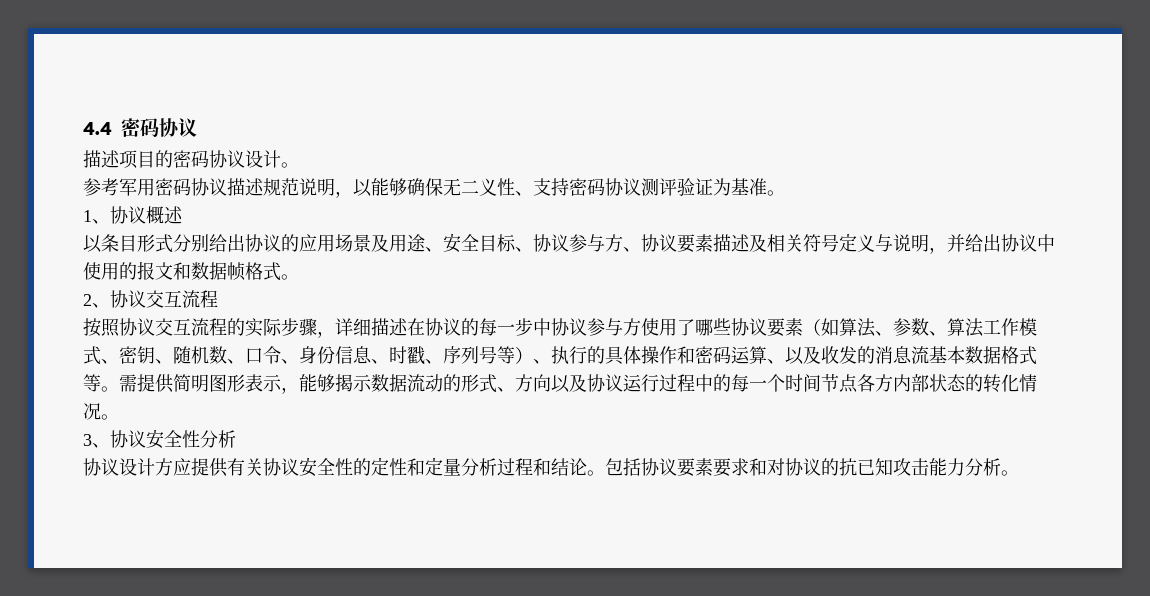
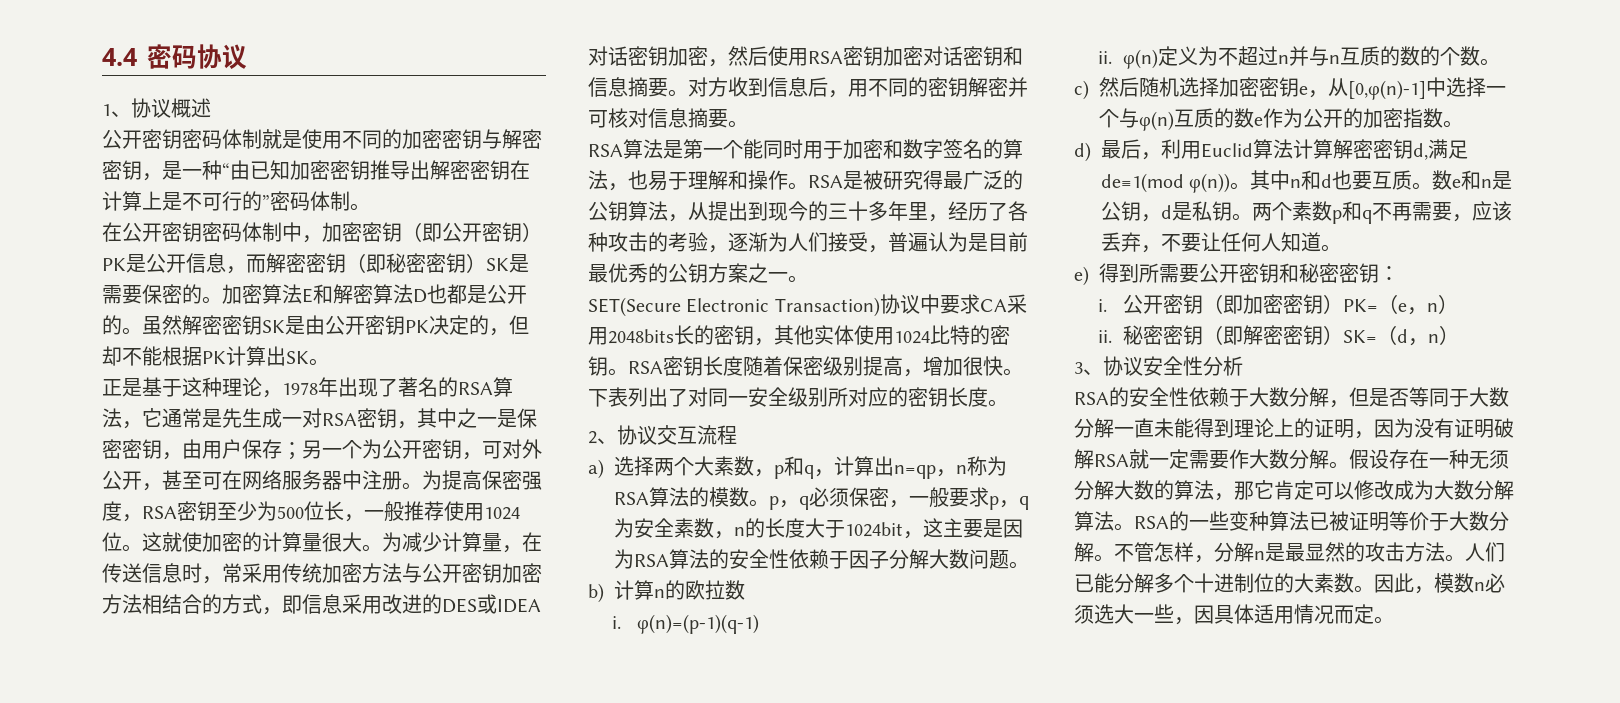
- 描述项目的密码协议设计。
- 参考军用密码协议描述规范说明，以能够确保无二义性、支持密码协议测评验证为基准。
  1、协议概述
- 以条目形式分别给出协议的应用场景及用途、安全目标、协议参与方、协议要素描述及相关符号定义与说明，并给出协议中使用的报文和数据帧格式。
+ 公开密钥密码体制就是使用不同的加密密钥与解密密钥，是一种“由已知加密密钥推导出解密密钥在计算上是不可行的”密码体制。
+ 在公开密钥密码体制中，加密密钥（即公开密钥）PK是公开信息，而解密密钥（即秘密密钥）SK是需要保密的。加密算法E和解密算法D也都是公开的。虽然解密密钥SK是由公开密钥PK决定的，但却不能根据PK计算出SK。
+ 正是基于这种理论，1978年出现了著名的RSA算法，它通常是先生成一对RSA密钥，其中之一是保密密钥，由用户保存；另一个为公开密钥，可对外公开，甚至可在网络服务器中注册。为提高保密强度，RSA密钥至少为500位长，一般推荐使用1024位。这就使加密的计算量很大。为减少计算量，在传送信息时，常采用传统加密方法与公开密钥加密方法相结合的方式，即信息采用改进的DES或IDEA对话密钥加密，然后使用RSA密钥加密对话密钥和信息摘要。对方收到信息后，用不同的密钥解密并可核对信息摘要。
+ RSA算法是第一个能同时用于加密和数字签名的算法，也易于理解和操作。RSA是被研究得最广泛的公钥算法，从提出到现今的三十多年里，经历了各种攻击的考验，逐渐为人们接受，普遍认为是目前最优秀的公钥方案之一。
+ SET(Secure Electronic Transaction)协议中要求CA采用2048bits长的密钥，其他实体使用1024比特的密钥。RSA密钥长度随着保密级别提高，增加很快。下表列出了对同一安全级别所对应的密钥长度。
- 按照协议交互流程的实际步骤，详细描述在协议的每一步中协议参与方使用了哪些协议要素（如算法、参数、算法工作模式、密钥、随机数、口令、身份信息、时戳、序列号等）、执行的具体操作和密码运算、以及收发的消息流基本数据格式等。需提供简明图形表示，能够揭示数据流动的形式、方向以及协议运行过程中的每一个时间节点各方内部状态的转化情况。
+ a)选择两个大素数，p和q，计算出n=qp，n称为RSA算法的模数。p，q必须保密，一般要求p，q为安全素数，n的长度大于1024bit，这主要是因为RSA算法的安全性依赖于因子分解大数问题。
+ b)计算n的欧拉数
+ i. φ(n)=(p-1)(q-1)
+ ii. φ(n)定义为不超过n并与n互质的数的个数。
+ c)然后随机选择加密密钥e，从[0,φ(n)-1]中选择一个与φ(n)互质的数e作为公开的加密指数。
+ d)最后，利用Euclid算法计算解密密钥d,满足de≡1(mod φ(n))。其中n和d也要互质。数e和n是公钥，d是私钥。两个素数p和q不再需要，应该丢弃，不要让任何人知道。
+ e)得到所需要公开密钥和秘密密钥：
+ i.公开密钥（即加密密钥）PK=（e，n）
+ ii.秘密密钥（即解密密钥）SK=（d，n）
- 协议设计方应提供有关协议安全性的定性和定量分析过程和结论。包括协议要素要求和对协议的抗已知攻击能力分析。
+ RSA的安全性依赖于大数分解，但是否等同于大数分解一直未能得到理论上的证明，因为没有证明破解RSA就一定需要作大数分解。假设存在一种无须分解大数的算法，那它肯定可以修改成为大数分解算法。RSA的一些变种算法已被证明等价于大数分解。不管怎样，分解n是最显然的攻击方法。人们已能分解多个十进制位的大素数。因此，模数n必须选大一些，因具体适用情况而定。

